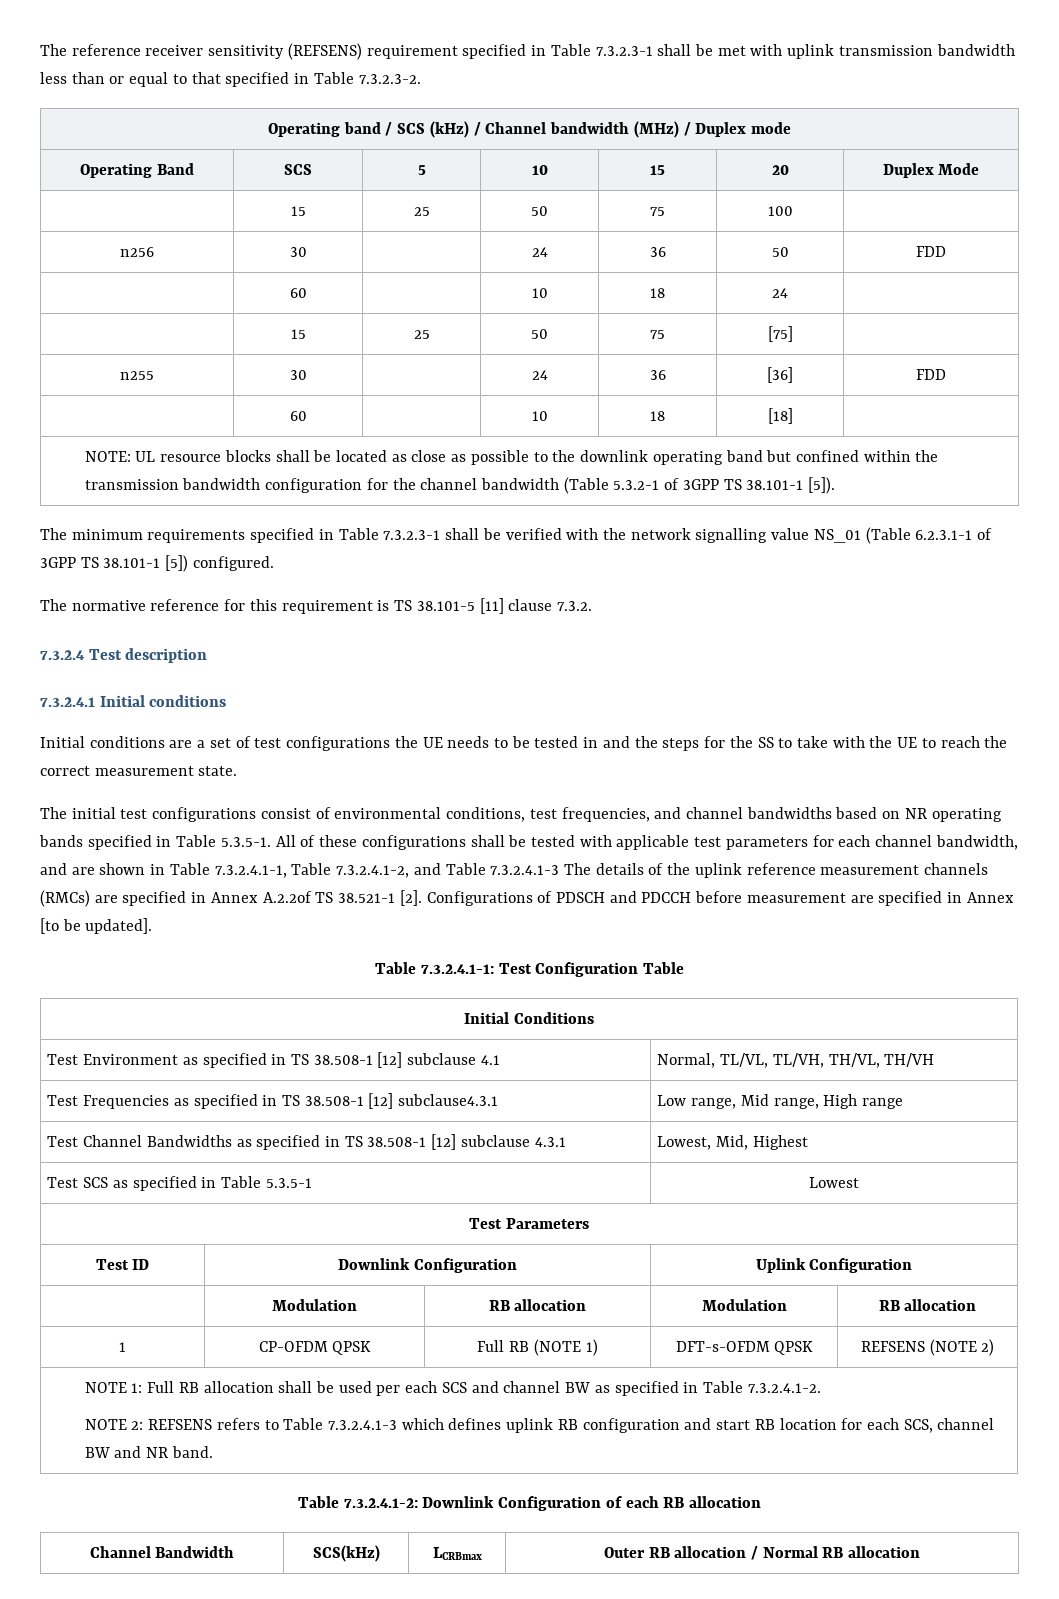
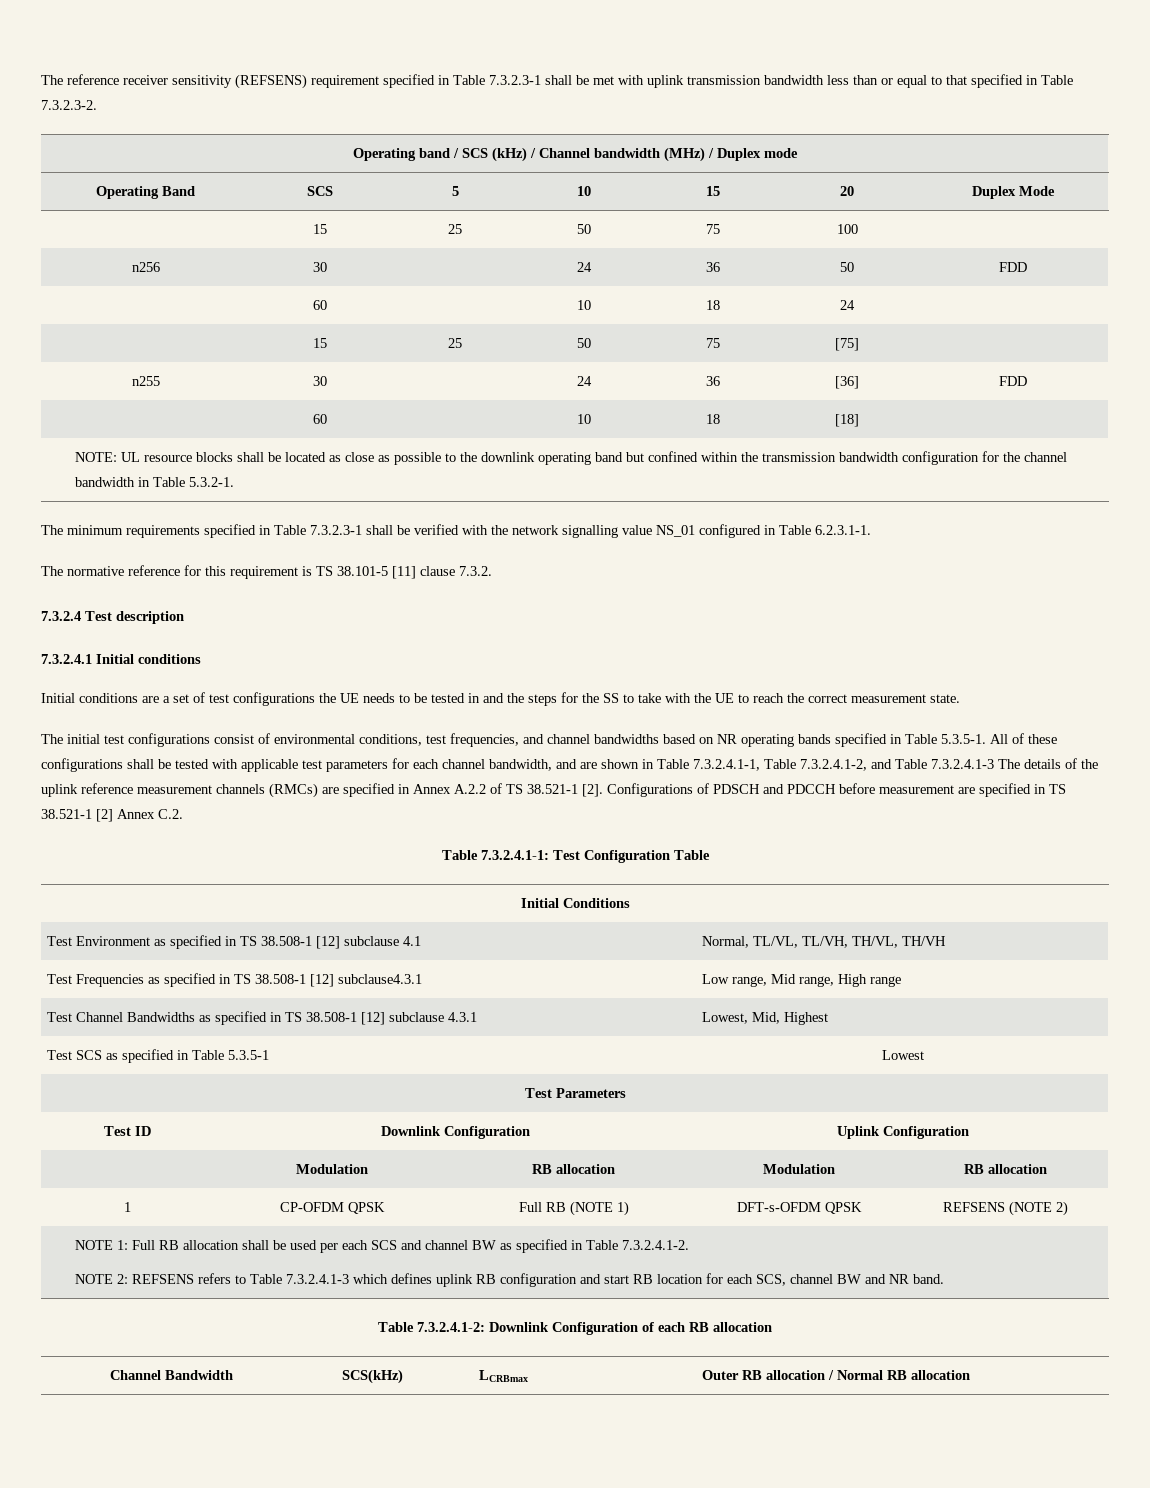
- NOTE: UL resource blocks shall be located as close as possible to the downlink operating band but confined within the transmission bandwidth configuration for the channel bandwidth (Table 5.3.2-1 of 3GPP TS 38.101-1 [5]).
+ NOTE: UL resource blocks shall be located as close as possible to the downlink operating band but confined within the transmission bandwidth configuration for the channel bandwidth in Table 5.3.2-1.
- The minimum requirements specified in Table 7.3.2.3-1 shall be verified with the network signalling value NS_01 (Table 6.2.3.1-1 of 3GPP TS 38.101-1 [5]) configured.
+ The minimum requirements specified in Table 7.3.2.3-1 shall be verified with the network signalling value NS_01 configured in Table 6.2.3.1-1.
- The initial test configurations consist of environmental conditions, test frequencies, and channel bandwidths based on NR operating bands specified in Table 5.3.5-1. All of these configurations shall be tested with applicable test parameters for each channel bandwidth, and are shown in Table 7.3.2.4.1-1, Table 7.3.2.4.1-2, and Table 7.3.2.4.1-3 The details of the uplink reference measurement channels (RMCs) are specified in Annex A.2.2of TS 38.521-1 [2].
+ The initial test configurations consist of environmental conditions, test frequencies, and channel bandwidths based on NR operating bands specified in Table 5.3.5-1. All of these configurations shall be tested with applicable test parameters for each channel bandwidth, and are shown in Table 7.3.2.4.1-1, Table 7.3.2.4.1-2, and Table 7.3.2.4.1-3 The details of the uplink reference measurement channels (RMCs) are specified in Annex A.2.2 of TS 38.521-1 [2].
- Configurations of PDSCH and PDCCH before measurement are specified in Annex [to be updated].
+ Configurations of PDSCH and PDCCH before measurement are specified in TS 38.521-1 [2] Annex C.2.

